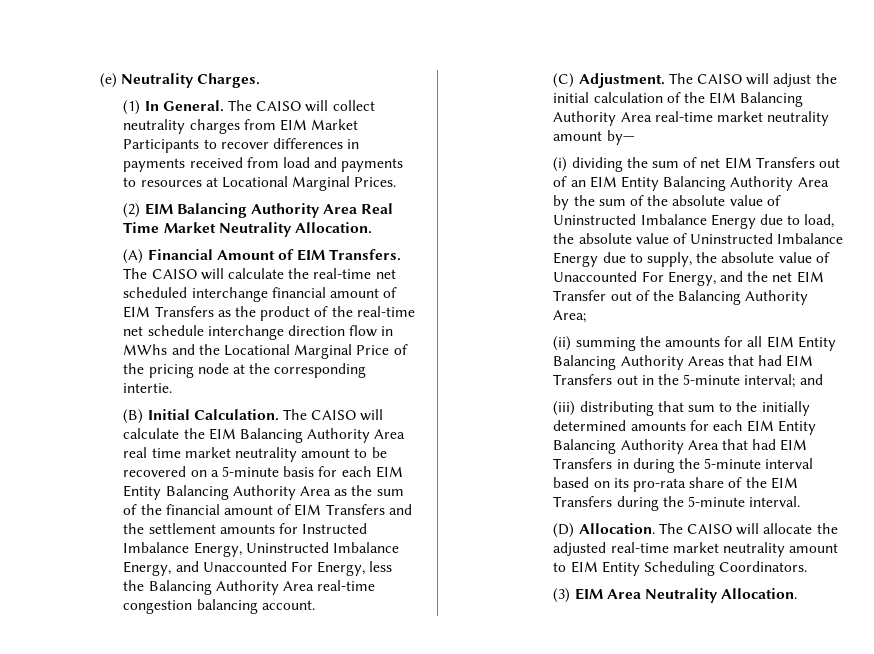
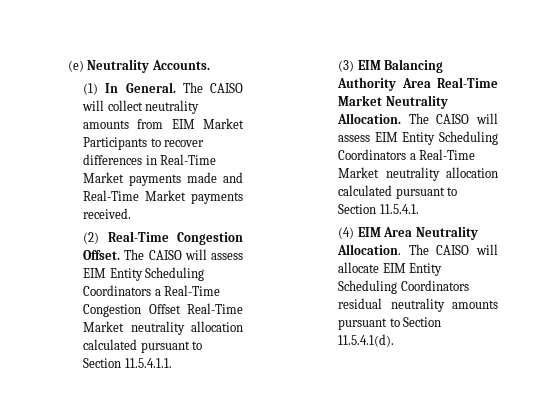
- (e) Neutrality Charges.
+ (e) Neutrality Accounts.
- The CAISO will collect neutrality charges from EIM Market Participants to recover differences in payments received from load and payments to resources at Locational Marginal Prices.
- (2) EIM Balancing Authority Area Real Time Market Neutrality Allocation.
- (A) Financial Amount of EIM Transfers. The CAISO will calculate the real-time net scheduled interchange financial amount of EIM Transfers as the product of the real-time net schedule interchange direction flow in MWhs and the Locational Marginal Price of the pricing node at the corresponding intertie.
- (B) Initial Calculation. The CAISO will calculate the EIM Balancing Authority Area real time market neutrality amount to be recovered on a 5-minute basis for each EIM Entity Balancing Authority Area as the sum of the financial amount of EIM Transfers and the settlement amounts for Instructed Imbalance Energy, Uninstructed Imbalance Energy, and Unaccounted For Energy, less the Balancing Authority Area real-time congestion balancing account.
- (C) Adjustment. The CAISO will adjust the initial calculation of the EIM Balancing Authority Area real-time market neutrality amount by—
- (i) dividing the sum of net EIM Transfers out of an EIM Entity Balancing Authority Area by the sum of the absolute value of Uninstructed Imbalance Energy due to load, the absolute value of Uninstructed Imbalance Energy due to supply, the absolute value of Unaccounted For Energy, and the net EIM Transfer out of the Balancing Authority Area;
- (ii) summing the amounts for all EIM Entity Balancing Authority Areas that had EIM Transfers out in the 5-minute interval; and
- (iii) distributing that sum to the initially determined amounts for each EIM Entity Balancing Authority Area that had EIM Transfers in during the 5-minute interval based on its pro-rata share of the EIM Transfers during the 5-minute interval.
- (D) Allocation.
+ The CAISO will collect neutrality amounts from EIM Market Participants to recover differences in Real-Time Market payments made and Real-Time Market payments received.
+ (2) Real-Time Congestion Offset. The CAISO will assess EIM Entity Scheduling Coordinators a Real-Time Congestion Offset Real-Time Market neutrality allocation calculated pursuant to Section 11.5.4.1.1.
+ (3) EIM Balancing Authority Area Real-Time Market Neutrality Allocation. The CAISO will assess EIM Entity Scheduling Coordinators a Real-Time Market neutrality allocation calculated pursuant to Section 11.5.4.1.
+ (4) EIM Area Neutrality Allocation.
- The CAISO will allocate the adjusted real-time market neutrality amount to EIM Entity Scheduling Coordinators.
- (3) EIM Area Neutrality Allocation.
+ The CAISO will allocate EIM Entity Scheduling Coordinators residual neutrality amounts pursuant to Section 11.5.4.1(d).

